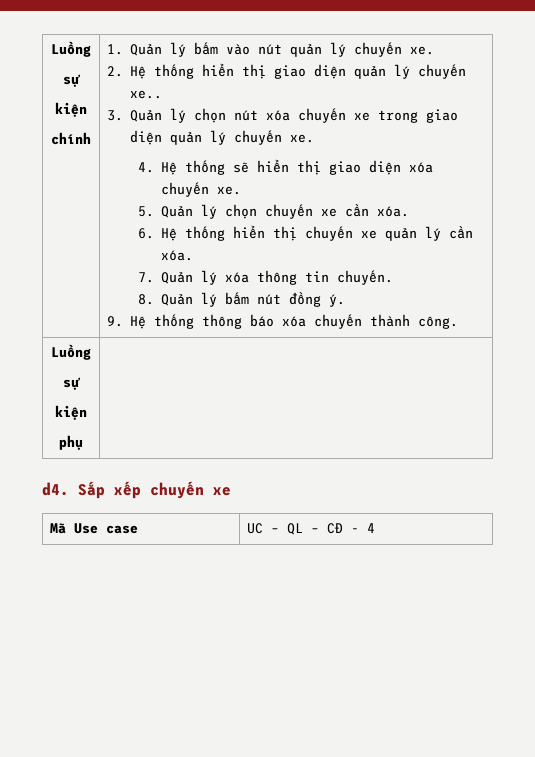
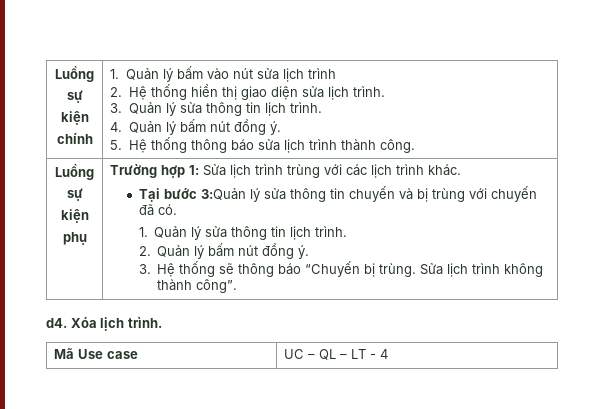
- 1. Quản lý bấm vào nút quản lý chuyến xe.
+ 1. Quản lý bấm vào nút sửa lịch trình
- 2. Hệ thống hiển thị giao diện quản lý chuyến xe..
+ 2. Hệ thống hiển thị giao diện sửa lịch trình.
- 3. Quản lý chọn nút xóa chuyến xe trong giao diện quản lý chuyến xe.
- 4. Hệ thống sẽ hiển thị giao diện xóa chuyến xe.
- 5. Quản lý chọn chuyến xe cần xóa.
- 6. Hệ thống hiển thị chuyến xe quản lý cần xóa.
- 7. Quản lý xóa thông tin chuyến.
- 8. Quản lý bấm nút đồng ý.
- 9. Hệ thống thông báo xóa chuyến thành công.
+ 3. Quản lý sửa thông tin lịch trình.
+ 4. Quản lý bấm nút đồng ý.
+ 5. Hệ thống thông báo sửa lịch trình thành công.
- d4. Sắp xếp chuyến xe
+ Trường hợp 1: Sửa lịch trình trùng với các lịch trình khác.
+ Tại bước 3:Quản lý sửa thông tin chuyến và bị trùng với chuyến đã có.
+ 1. Quản lý sửa thông tin lịch trình.
+ 2. Quản lý bấm nút đồng ý.
+ 3. Hệ thống sẽ thông báo “Chuyến bị trùng. Sửa lịch trình không thành công”.
+ d4. Xóa lịch trình.
- Mã Use case | UC – QL – CĐ - 4
+ Mã Use case | UC – QL – LT - 4

